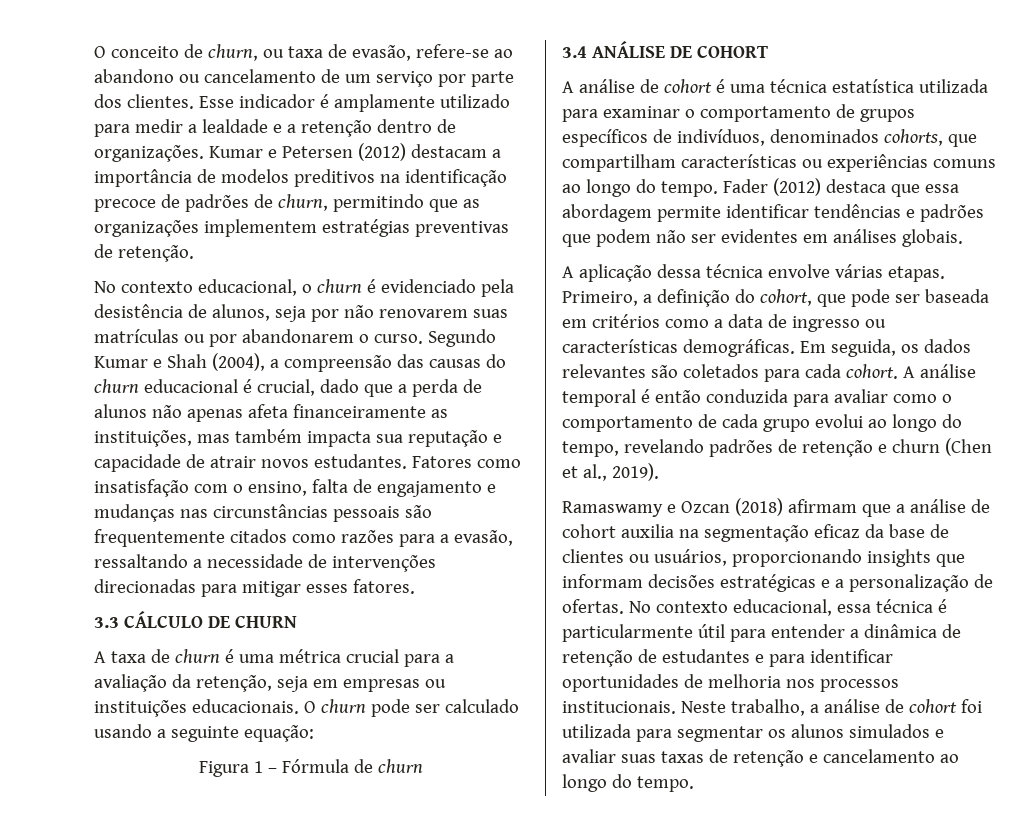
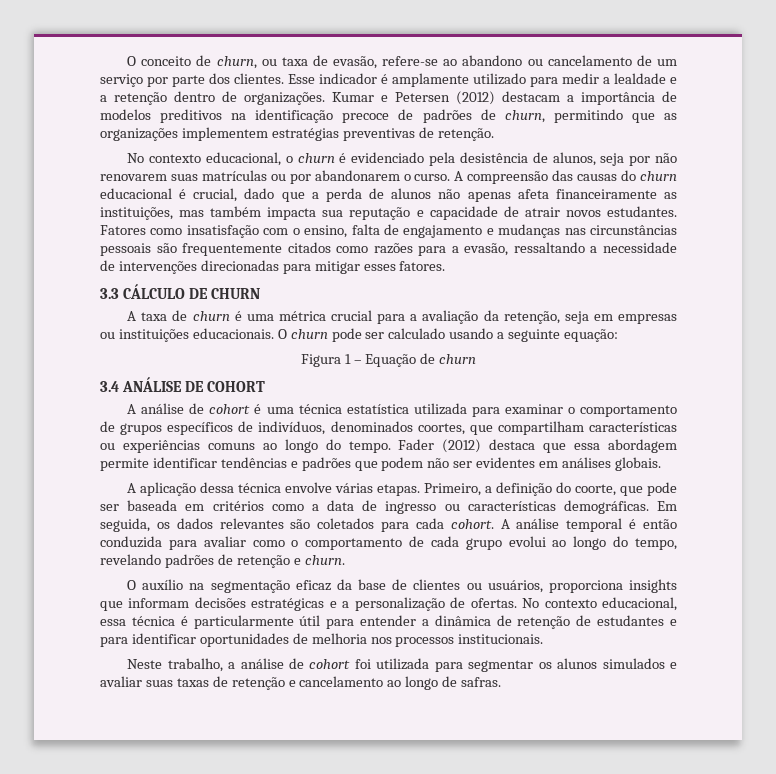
- Segundo Kumar e Shah (2004), a compreensão das causas do churn educacional é crucial, dado que a perda de alunos não apenas afeta financeiramente as instituições, mas também impacta sua reputação e capacidade de atrair novos estudantes.
+ A compreensão das causas do churn educacional é crucial, dado que a perda de alunos não apenas afeta financeiramente as instituições, mas também impacta sua reputação e capacidade de atrair novos estudantes.
- Figura 1 – Fórmula de churn
+ Figura 1 – Equação de churn
- A análise de cohort é uma técnica estatística utilizada para examinar o comportamento de grupos específicos de indivíduos, denominados cohorts, que compartilham características ou experiências comuns ao longo do tempo.
+ A análise de cohort é uma técnica estatística utilizada para examinar o comportamento de grupos específicos de indivíduos, denominados coortes, que compartilham características ou experiências comuns ao longo do tempo.
- Primeiro, a definição do cohort, que pode ser baseada em critérios como a data de ingresso ou características demográficas.
+ Primeiro, a definição do coorte, que pode ser baseada em critérios como a data de ingresso ou características demográficas.
- A análise temporal é então conduzida para avaliar como o comportamento de cada grupo evolui ao longo do tempo, revelando padrões de retenção e churn (Chen et al., 2019).
- Ramaswamy e Ozcan (2018) afirmam que a análise de cohort auxilia na segmentação eficaz da base de clientes ou usuários, proporcionando insights que informam decisões estratégicas e a personalização de ofertas.
+ A análise temporal é então conduzida para avaliar como o comportamento de cada grupo evolui ao longo do tempo, revelando padrões de retenção e churn.
+ O auxílio na segmentação eficaz da base de clientes ou usuários, proporciona insights que informam decisões estratégicas e a personalização de ofertas.
- No contexto educacional, essa técnica é particularmente útil para entender a dinâmica de retenção de estudantes e para identificar oportunidades de melhoria nos processos institucionais. Neste trabalho, a análise de cohort foi utilizada para segmentar os alunos simulados e avaliar suas taxas de retenção e cancelamento ao longo do tempo.
+ No contexto educacional, essa técnica é particularmente útil para entender a dinâmica de retenção de estudantes e para identificar oportunidades de melhoria nos processos institucionais.
+ Neste trabalho, a análise de cohort foi utilizada para segmentar os alunos simulados e avaliar suas taxas de retenção e cancelamento ao longo de safras.

